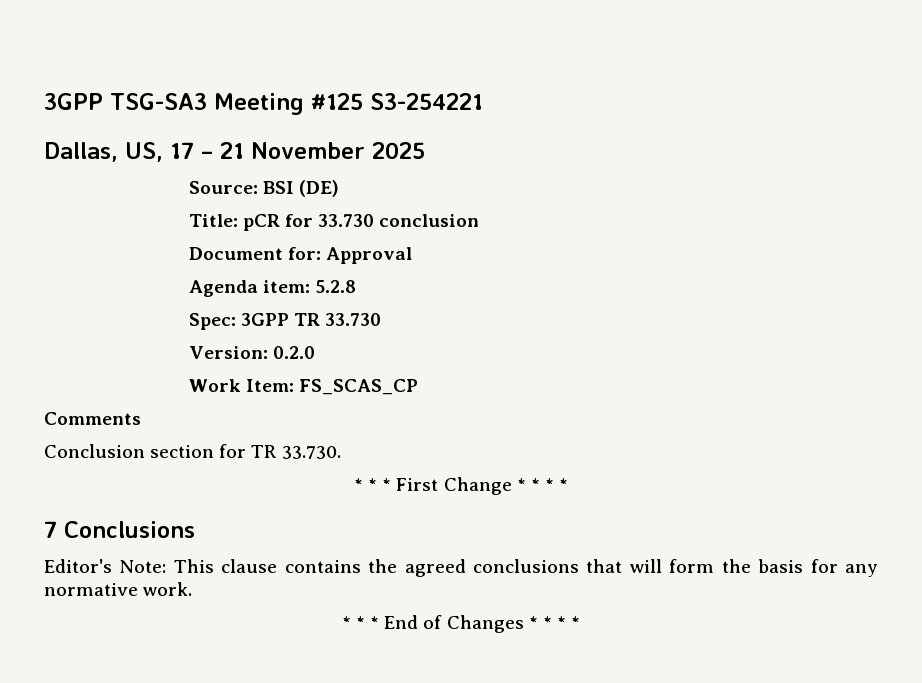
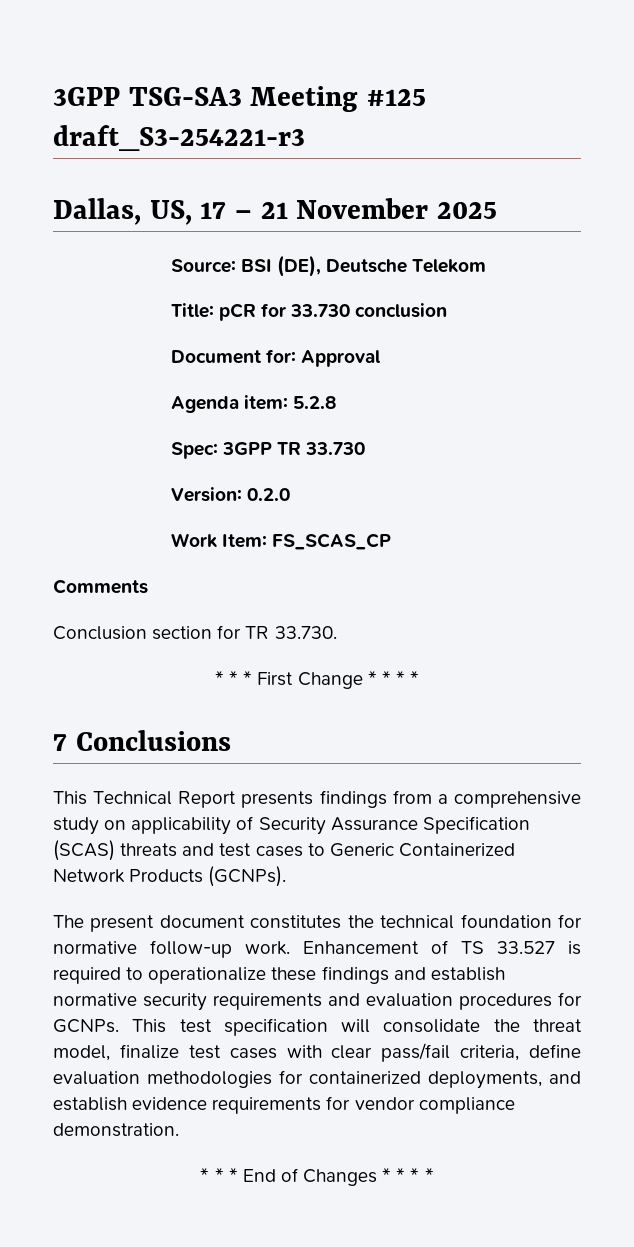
- 3GPP TSG-SA3 Meeting #125 S3-254221
+ 3GPP TSG-SA3 Meeting #125 draft_S3-254221-r3
- Source: BSI (DE)
+ Source: BSI (DE), Deutsche Telekom
- Editor's Note: This clause contains the agreed conclusions that will form the basis for any normative work.
+ This Technical Report presents findings from a comprehensive study on applicability of Security Assurance Specification (SCAS) threats and test cases to Generic Containerized Network Products (GCNPs).
+ The present document constitutes the technical foundation for normative follow-up work. Enhancement of TS 33.527 is required to operationalize these findings and establish normative security requirements and evaluation procedures for GCNPs. This test specification will consolidate the threat model, finalize test cases with clear pass/fail criteria, define evaluation methodologies for containerized deployments, and establish evidence requirements for vendor compliance demonstration.

